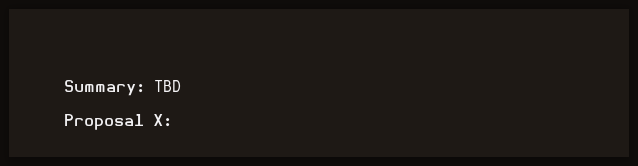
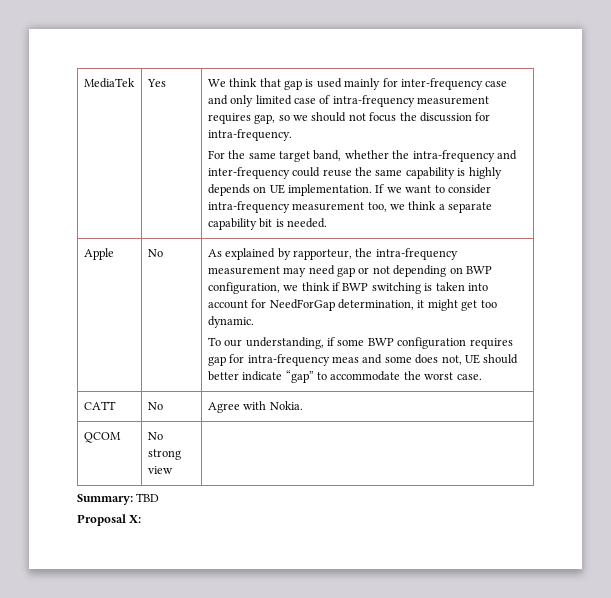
+ MediaTek | Yes | We think that gap is used mainly for inter-frequency case and only limited case of intra-frequency measurement requires gap, so we should not focus the discussion for intra-frequency.
+ For the same target band, whether the intra-frequency and inter-frequency could reuse the same capability is highly depends on UE implementation. If we want to consider intra-frequency measurement too, we think a separate capability bit is needed.
+ Apple | No | As explained by rapporteur, the intra-frequency measurement may need gap or not depending on BWP configuration, we think if BWP switching is taken into account for NeedForGap determination, it might get too dynamic.
+ To our understanding, if some BWP configuration requires gap for intra-frequency meas and some does not, UE should better indicate “gap” to accommodate the worst case.
+ CATT | No | Agree with Nokia.
+ QCOM | No strong view |

